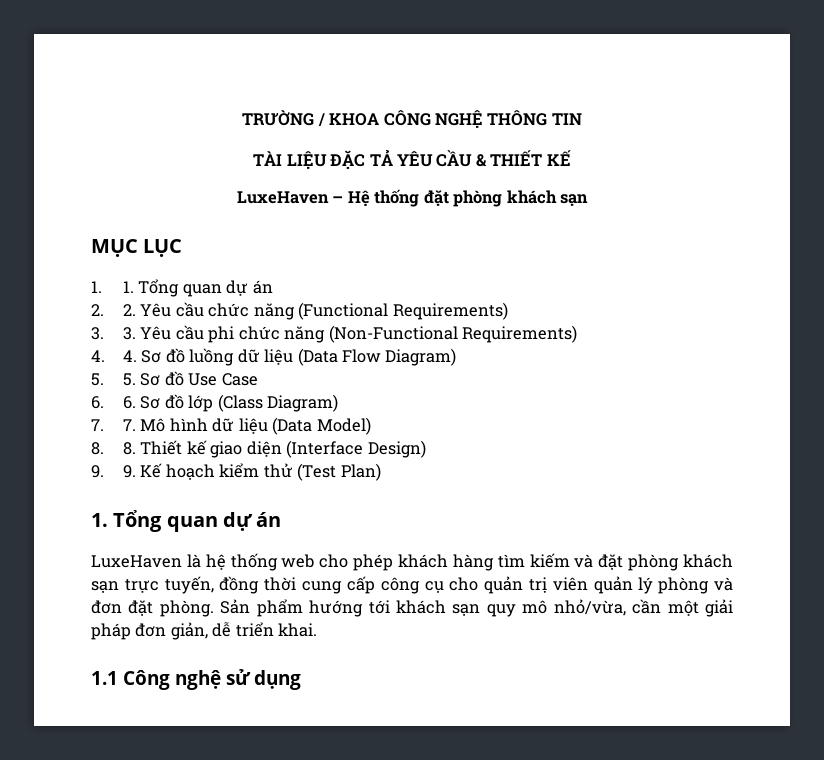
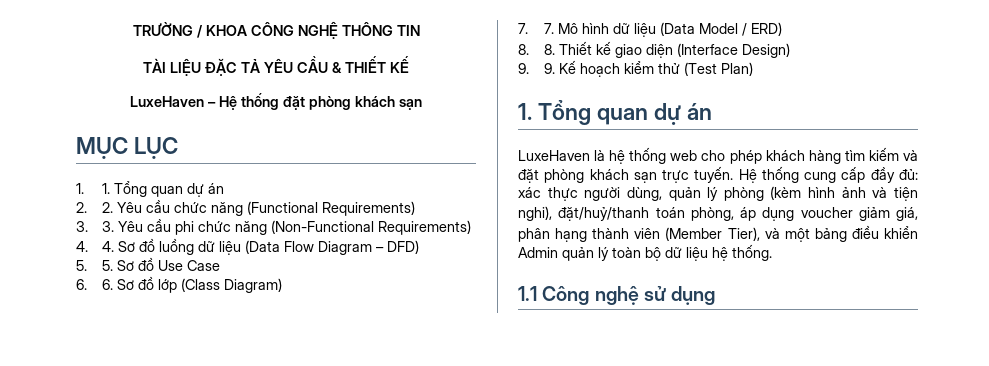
- 4. 4. Sơ đồ luồng dữ liệu (Data Flow Diagram)
+ 4. 4. Sơ đồ luồng dữ liệu (Data Flow Diagram – DFD)
- 7. 7. Mô hình dữ liệu (Data Model)
+ 7. 7. Mô hình dữ liệu (Data Model / ERD)
- LuxeHaven là hệ thống web cho phép khách hàng tìm kiếm và đặt phòng khách sạn trực tuyến, đồng thời cung cấp công cụ cho quản trị viên quản lý phòng và đơn đặt phòng. Sản phẩm hướng tới khách sạn quy mô nhỏ/vừa, cần một giải pháp đơn giản, dễ triển khai.
+ LuxeHaven là hệ thống web cho phép khách hàng tìm kiếm và đặt phòng khách sạn trực tuyến. Hệ thống cung cấp đầy đủ: xác thực người dùng, quản lý phòng (kèm hình ảnh và tiện nghi), đặt/huỷ/thanh toán phòng, áp dụng voucher giảm giá, phân hạng thành viên (Member Tier), và một bảng điều khiển Admin quản lý toàn bộ dữ liệu hệ thống.

